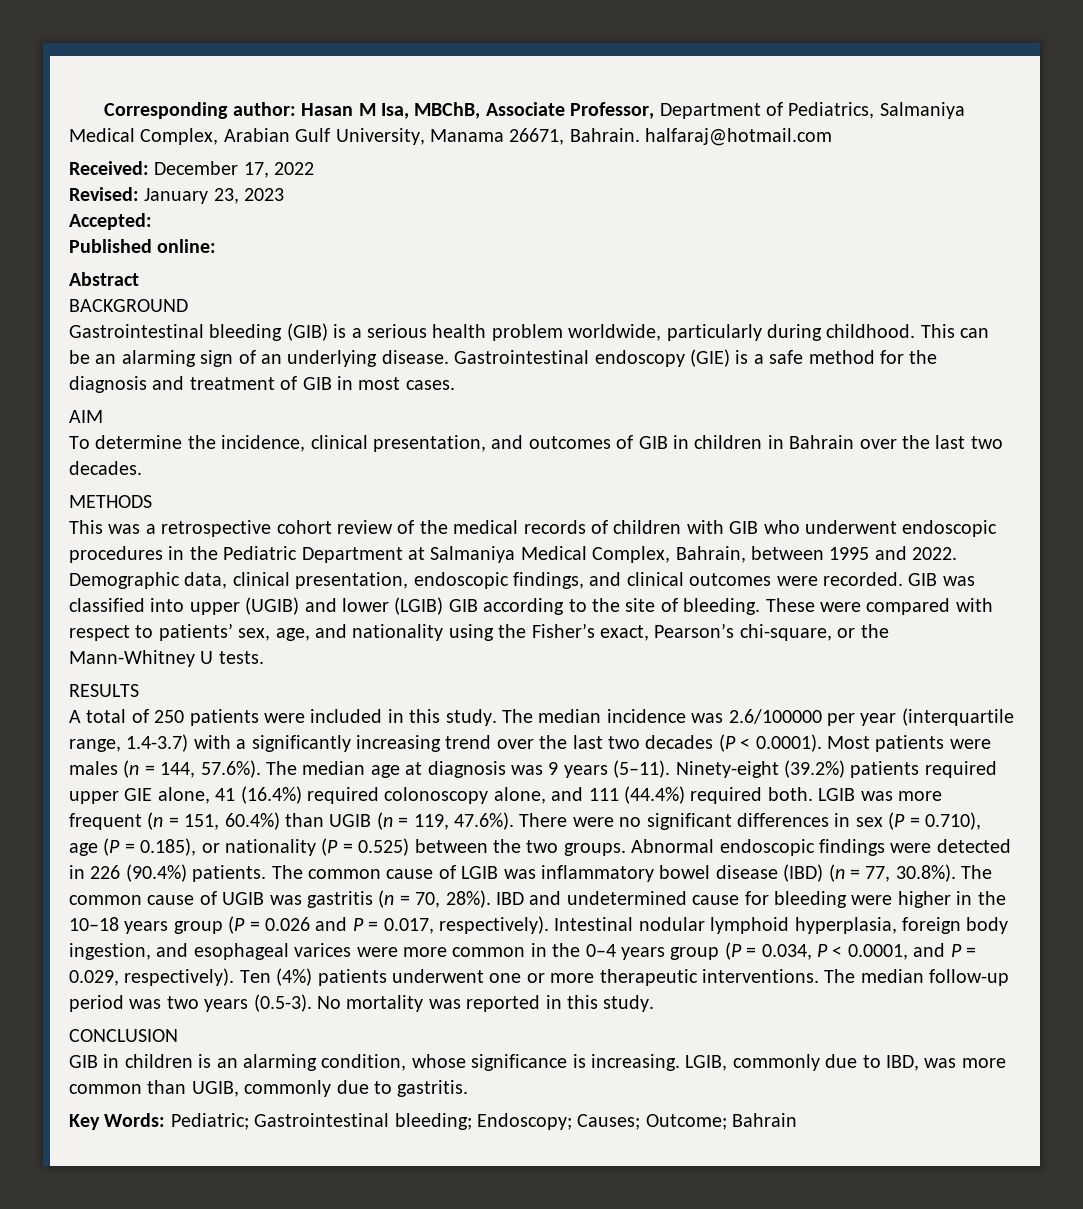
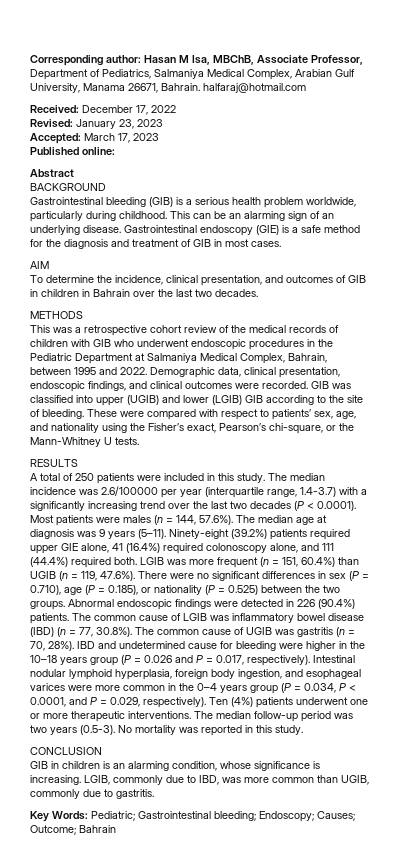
- Accepted:
+ Accepted: March 17, 2023

